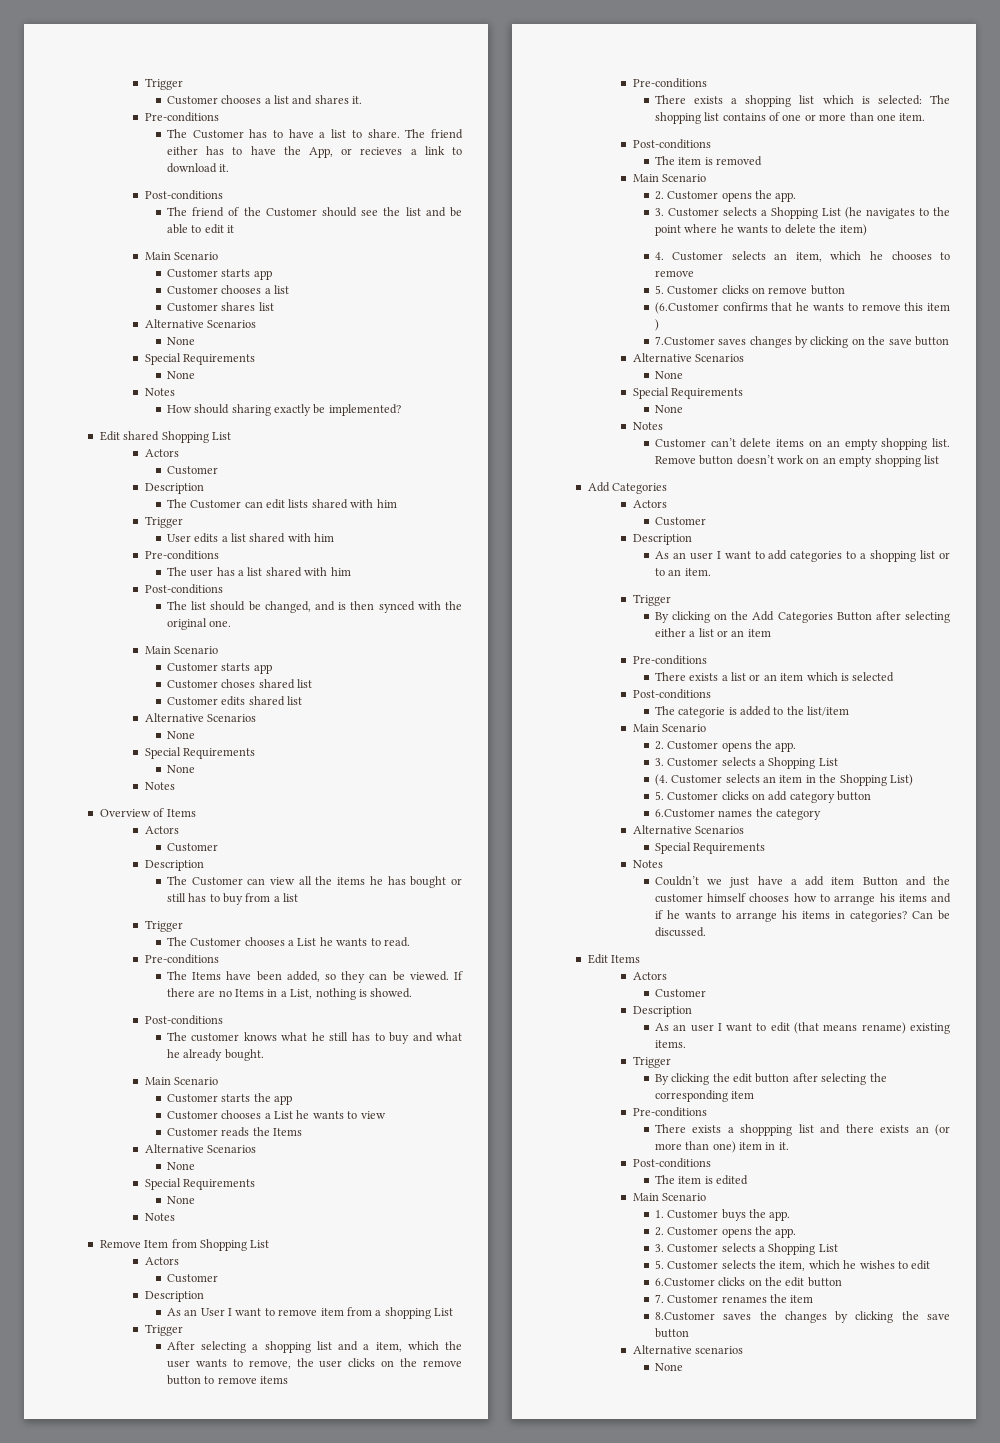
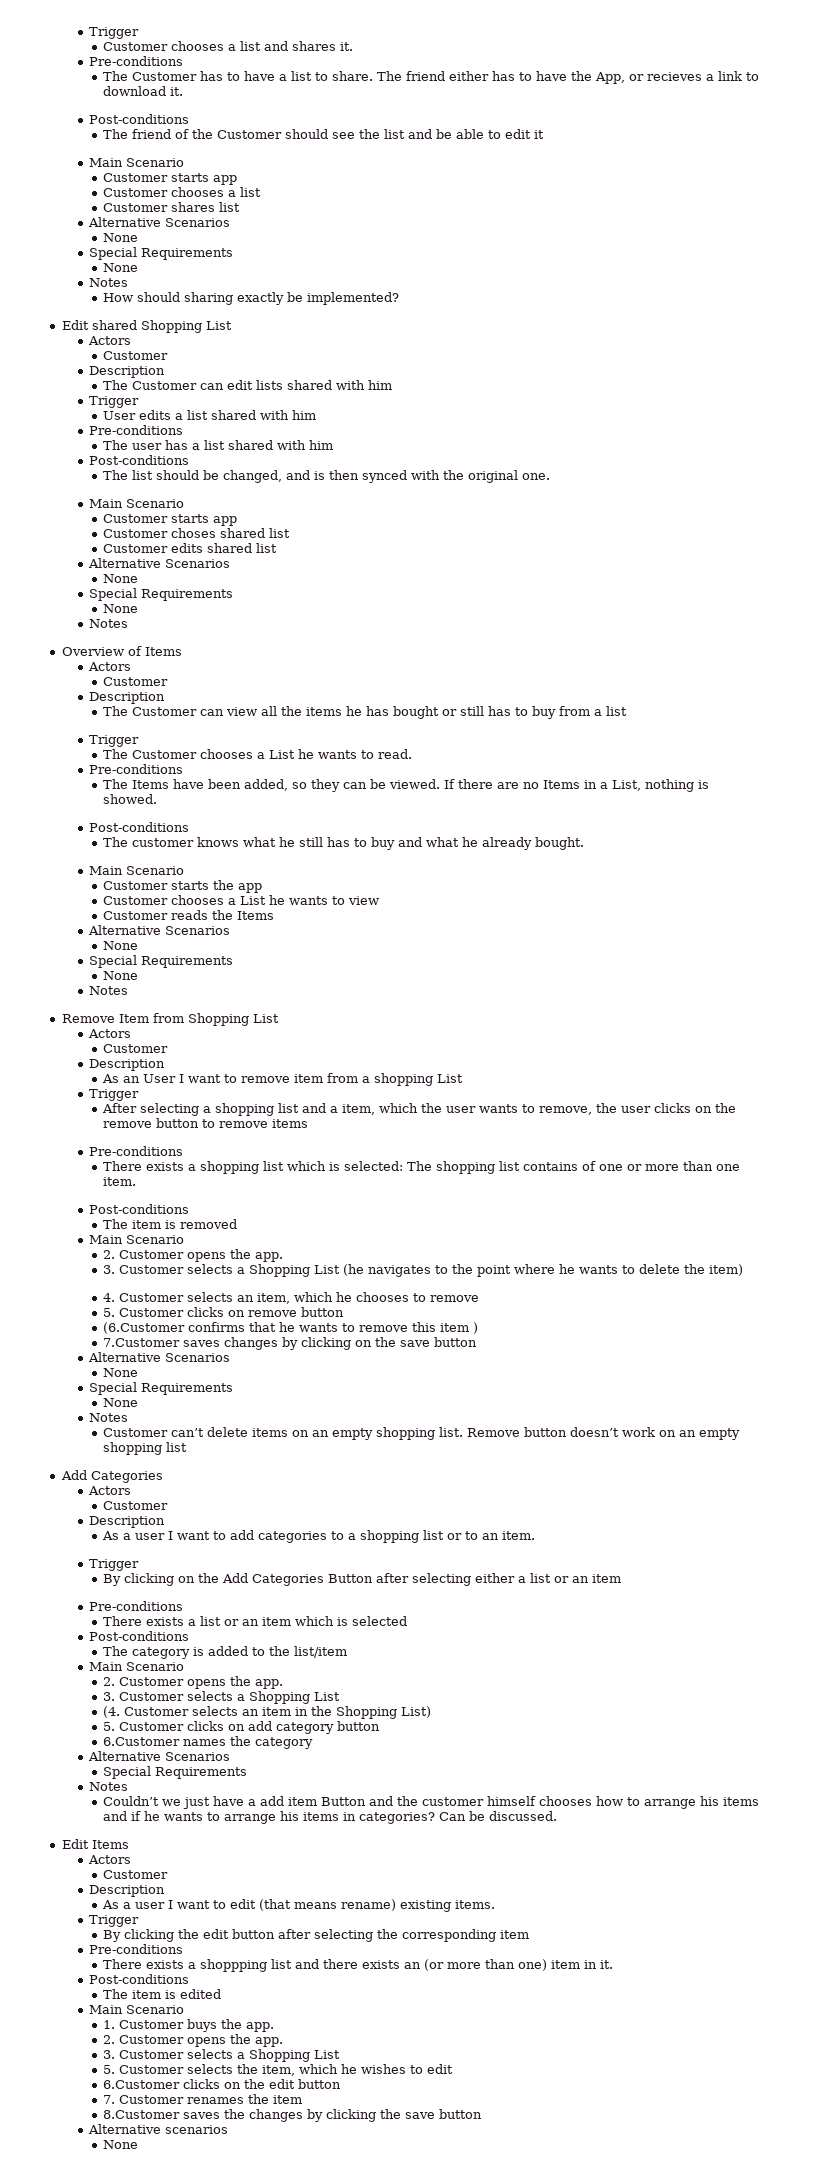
- As an user I want to add categories to a shopping list or to an item.
+ As a user I want to add categories to a shopping list or to an item.
- The categorie is added to the list/item
+ The category is added to the list/item
- As an user I want to edit (that means rename) existing items.
+ As a user I want to edit (that means rename) existing items.

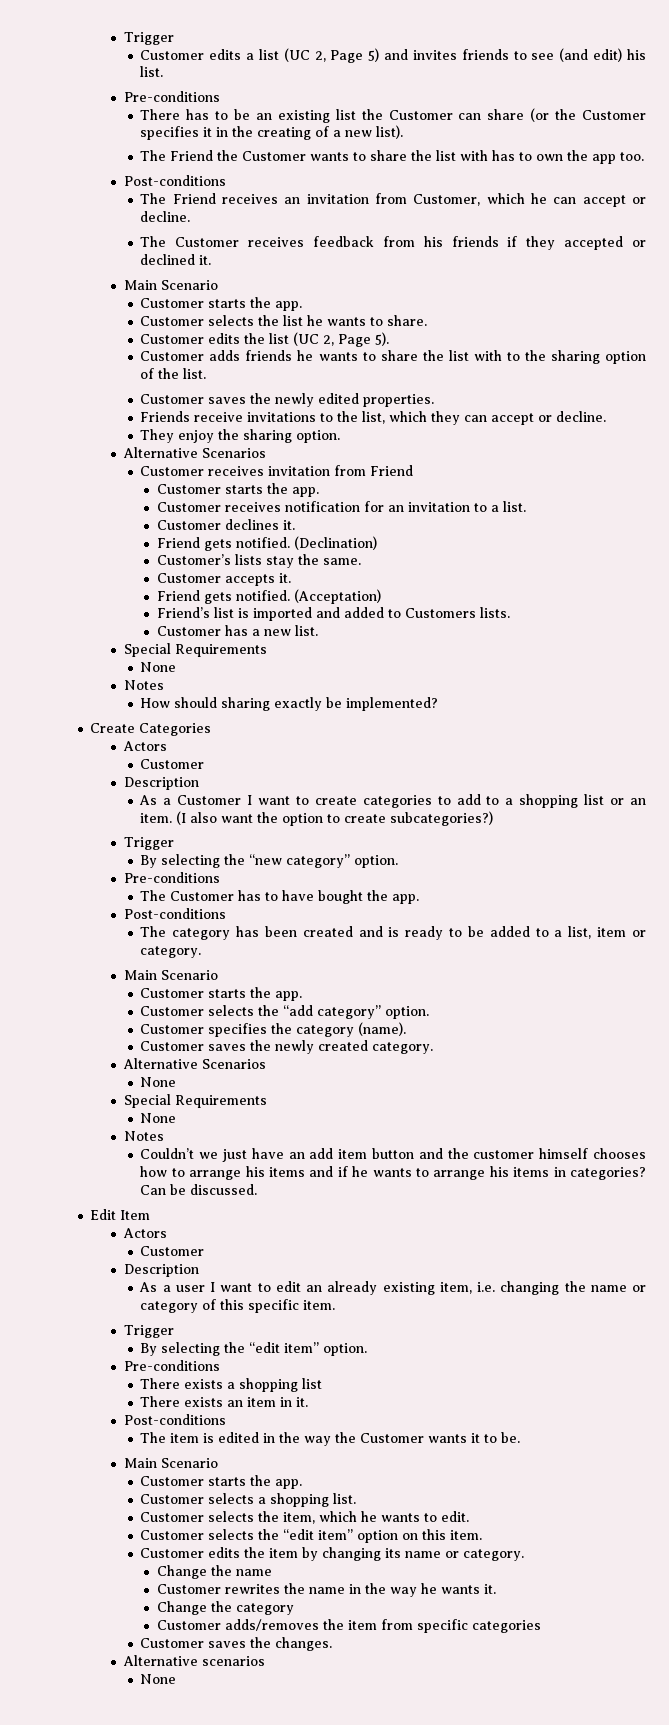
- Customer chooses a list and shares it.
+ Customer edits a list (UC 2, Page 5) and invites friends to see (and edit) his list.
  Pre-conditions
- The Customer has to have a list to share. The friend either has to have the App, or recieves a link to download it.
+ There has to be an existing list the Customer can share (or the Customer specifies it in the creating of a new list).
+ The Friend the Customer wants to share the list with has to own the app too.
  Post-conditions
- The friend of the Customer should see the list and be able to edit it
+ The Friend receives an invitation from Customer, which he can accept or decline.
+ The Customer receives feedback from his friends if they accepted or declined it.
  Main Scenario
- Customer starts app
- Customer chooses a list
- Customer shares list
+ Customer starts the app.
+ Customer selects the list he wants to share.
+ Customer edits the list (UC 2, Page 5).
+ Customer adds friends he wants to share the list with to the sharing option of the list.
+ Customer saves the newly edited properties.
+ Friends receive invitations to the list, which they can accept or decline.
+ They enjoy the sharing option.
  Alternative Scenarios
- None
+ Customer receives invitation from Friend
+ Customer starts the app.
+ Customer receives notification for an invitation to a list.
+ Customer declines it.
+ Friend gets notified. (Declination)
+ Customer’s lists stay the same.
+ Customer accepts it.
+ Friend gets notified. (Acceptation)
+ Friend’s list is imported and added to Customers lists.
+ Customer has a new list.
- Edit shared Shopping List
+ Create Categories
  Actors
  Customer
  Description
- The Customer can edit lists shared with him
+ As a Customer I want to create categories to add to a shopping list or an item. (I also want the option to create subcategories?)
  Trigger
- User edits a list shared with him
+ By selecting the “new category” option.
  Pre-conditions
- The user has a list shared with him
+ The Customer has to have bought the app.
  Post-conditions
- The list should be changed, and is then synced with the original one.
+ The category has been created and is ready to be added to a list, item or category.
  Main Scenario
- Customer starts app
- Customer choses shared list
- Customer edits shared list
+ Customer starts the app.
+ Customer selects the “add category” option.
+ Customer specifies the category (name).
+ Customer saves the newly created category.
  Alternative Scenarios
  None
  Special Requirements
  None
- Notes
- Overview of Items
- Actors
- Customer
- Description
- The Customer can view all the items he has bought or still has to buy from a list
- Trigger
- The Customer chooses a List he wants to read.
- Pre-conditions
- The Items have been added, so they can be viewed. If there are no Items in a List, nothing is showed.
- Post-conditions
- The customer knows what he still has to buy and what he already bought.
- Main Scenario
- Customer starts the app
- Customer chooses a List he wants to view
- Customer reads the Items
- Alternative Scenarios
- None
- Special Requirements
- None
- Notes
- Remove Item from Shopping List
- Actors
- Customer
- Description
- As an User I want to remove item from a shopping List
- Trigger
- After selecting a shopping list and a item, which the user wants to remove, the user clicks on the remove button to remove items
- Pre-conditions
- There exists a shopping list which is selected: The shopping list contains of one or more than one item.
- Post-conditions
- The item is removed
- Main Scenario
- 2. Customer opens the app.
- 3. Customer selects a Shopping List (he navigates to the point where he wants to delete the item)
- 4. Customer selects an item, which he chooses to remove
- 5. Customer clicks on remove button
- (6.Customer confirms that he wants to remove this item )
- 7.Customer saves changes by clicking on the save button
- Alternative Scenarios
- None
- Special Requirements
- None
- Notes
- Customer can’t delete items on an empty shopping list. Remove button doesn’t work on an empty shopping list
- Add Categories
- Actors
- Customer
- Description
- As a user I want to add categories to a shopping list or to an item.
- Trigger
- By clicking on the Add Categories Button after selecting either a list or an item
- Pre-conditions
- There exists a list or an item which is selected
- Post-conditions
- The category is added to the list/item
- Main Scenario
- 2. Customer opens the app.
- 3. Customer selects a Shopping List
- (4. Customer selects an item in the Shopping List)
- 5. Customer clicks on add category button
- 6.Customer names the category
- Alternative Scenarios
- Special Requirements
- Couldn’t we just have a add item Button and the customer himself chooses how to arrange his items and if he wants to arrange his items in categories?
+ Couldn’t we just have an add item button and the customer himself chooses how to arrange his items and if he wants to arrange his items in categories?
- Edit Items
+ Edit Item
- As a user I want to edit (that means rename) existing items.
+ As a user I want to edit an already existing item, i.e. changing the name or category of this specific item.
  Trigger
- By clicking the edit button after selecting the corresponding item
+ By selecting the “edit item” option.
  Pre-conditions
- There exists a shoppping list and there exists an (or more than one) item in it.
+ There exists a shopping list
+ There exists an item in it.
- The item is edited
+ The item is edited in the way the Customer wants it to be.
  Main Scenario
- 1. Customer buys the app.
- 2. Customer opens the app.
- 3. Customer selects a Shopping List
- 5. Customer selects the item, which he wishes to edit
- 6.Customer clicks on the edit button
- 7. Customer renames the item
- 8.Customer saves the changes by clicking the save button
+ Customer starts the app.
+ Customer selects a shopping list.
+ Customer selects the item, which he wants to edit.
+ Customer selects the “edit item” option on this item.
+ Customer edits the item by changing its name or category.
+ Change the name
+ Customer rewrites the name in the way he wants it.
+ Change the category
+ Customer adds/removes the item from specific categories
+ Customer saves the changes.

